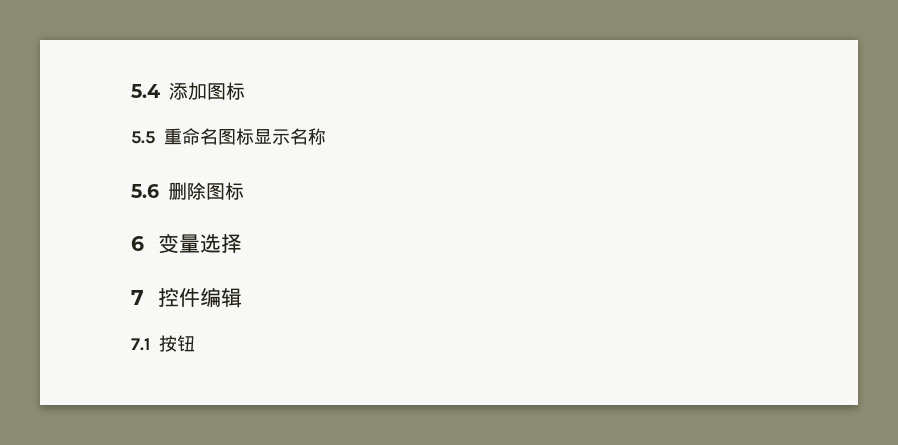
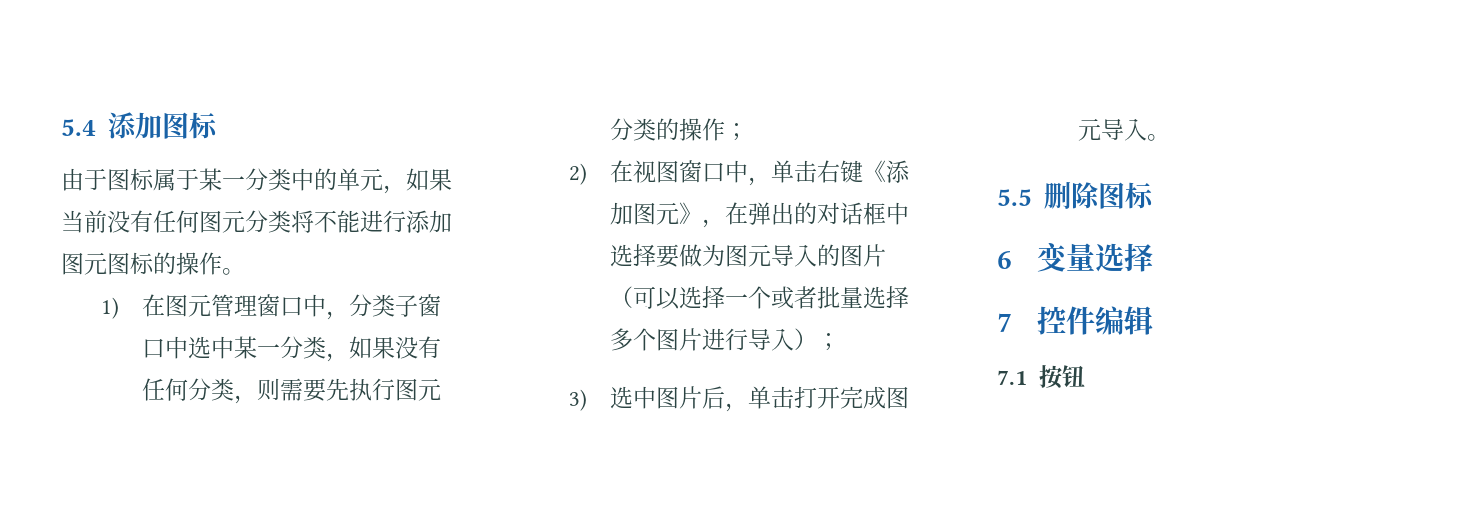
- 5.5重命名图标显示名称
- 5.6删除图标
+ 由于图标属于某一分类中的单元，如果当前没有任何图元分类将不能进行添加图元图标的操作。
+ 1)在图元管理窗口中，分类子窗口中选中某一分类，如果没有任何分类，则需要先执行图元分类的操作；
+ 2)在视图窗口中，单击右键《添加图元》，在弹出的对话框中选择要做为图元导入的图片（可以选择一个或者批量选择多个图片进行导入）；
+ 3)选中图片后，单击打开完成图元导入。
+ 5.5删除图标

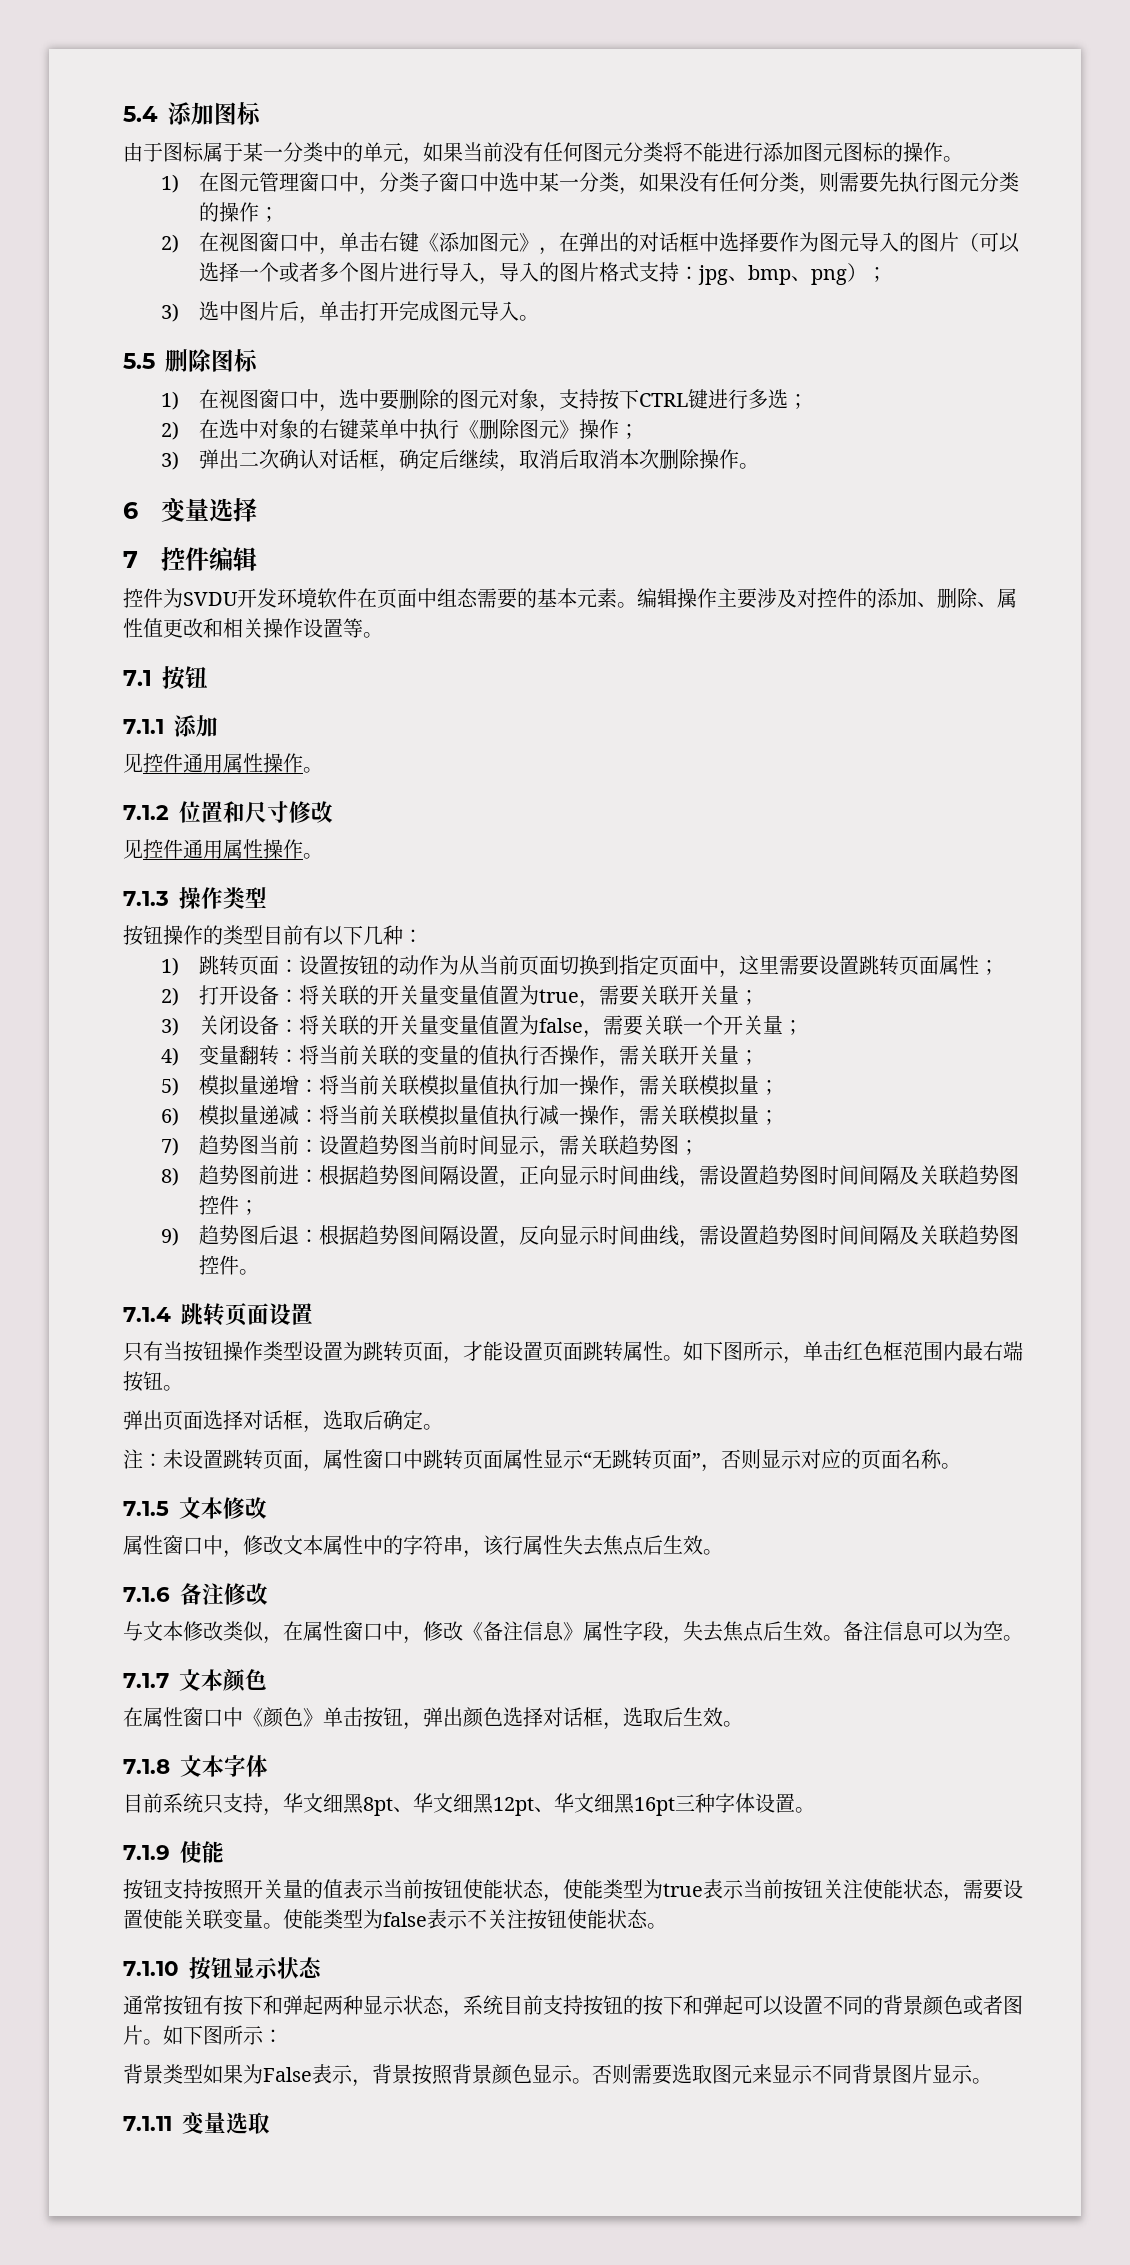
- 2)在视图窗口中，单击右键《添加图元》，在弹出的对话框中选择要做为图元导入的图片（可以选择一个或者批量选择多个图片进行导入）；
+ 2)在视图窗口中，单击右键《添加图元》，在弹出的对话框中选择要作为图元导入的图片（可以选择一个或者多个图片进行导入，导入的图片格式支持：jpg、bmp、png）；
+ 1)在视图窗口中，选中要删除的图元对象，支持按下CTRL键进行多选；
+ 2)在选中对象的右键菜单中执行《删除图元》操作；
+ 3)弹出二次确认对话框，确定后继续，取消后取消本次删除操作。
+ 控件为SVDU开发环境软件在页面中组态需要的基本元素。编辑操作主要涉及对控件的添加、删除、属性值更改和相关操作设置等。
  7.1按钮
+ 7.1.1添加
+ 见控件通用属性操作。
+ 7.1.2位置和尺寸修改
+ 见控件通用属性操作。
+ 7.1.3操作类型
+ 按钮操作的类型目前有以下几种：
+ 1)跳转页面：设置按钮的动作为从当前页面切换到指定页面中，这里需要设置跳转页面属性；
+ 2)打开设备：将关联的开关量变量值置为true，需要关联开关量；
+ 3)关闭设备：将关联的开关量变量值置为false，需要关联一个开关量；
+ 4)变量翻转：将当前关联的变量的值执行否操作，需关联开关量；
+ 5)模拟量递增：将当前关联模拟量值执行加一操作，需关联模拟量；
+ 6)模拟量递减：将当前关联模拟量值执行减一操作，需关联模拟量；
+ 7)趋势图当前：设置趋势图当前时间显示，需关联趋势图；
+ 8)趋势图前进：根据趋势图间隔设置，正向显示时间曲线，需设置趋势图时间间隔及关联趋势图控件；
+ 9)趋势图后退：根据趋势图间隔设置，反向显示时间曲线，需设置趋势图时间间隔及关联趋势图控件。
+ 7.1.4跳转页面设置
+ 只有当按钮操作类型设置为跳转页面，才能设置页面跳转属性。如下图所示，单击红色框范围内最右端按钮。
+ 弹出页面选择对话框，选取后确定。
+ 注：未设置跳转页面，属性窗口中跳转页面属性显示“无跳转页面”，否则显示对应的页面名称。
+ 7.1.5文本修改
+ 属性窗口中，修改文本属性中的字符串，该行属性失去焦点后生效。
+ 7.1.6备注修改
+ 与文本修改类似，在属性窗口中，修改《备注信息》属性字段，失去焦点后生效。备注信息可以为空。
+ 7.1.7文本颜色
+ 在属性窗口中《颜色》单击按钮，弹出颜色选择对话框，选取后生效。
+ 7.1.8文本字体
+ 目前系统只支持，华文细黑8pt、华文细黑12pt、华文细黑16pt三种字体设置。
+ 7.1.9使能
+ 按钮支持按照开关量的值表示当前按钮使能状态，使能类型为true表示当前按钮关注使能状态，需要设置使能关联变量。使能类型为false表示不关注按钮使能状态。
+ 7.1.10按钮显示状态
+ 通常按钮有按下和弹起两种显示状态，系统目前支持按钮的按下和弹起可以设置不同的背景颜色或者图片。如下图所示：
+ 背景类型如果为False表示，背景按照背景颜色显示。否则需要选取图元来显示不同背景图片显示。
+ 7.1.11变量选取

